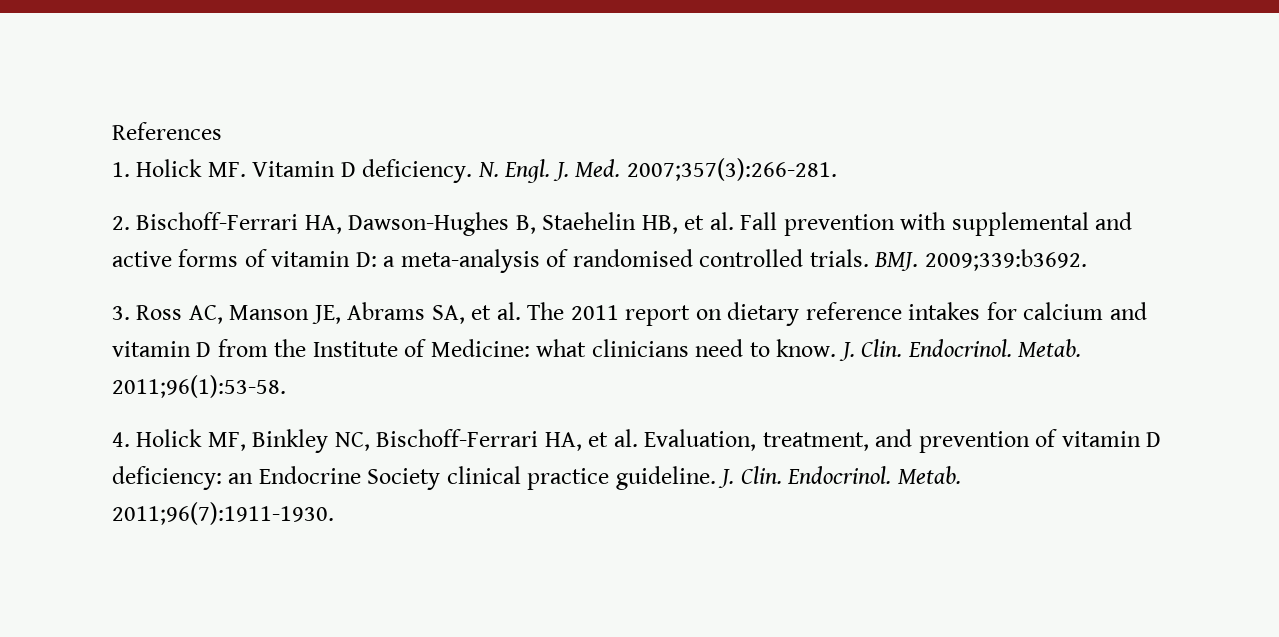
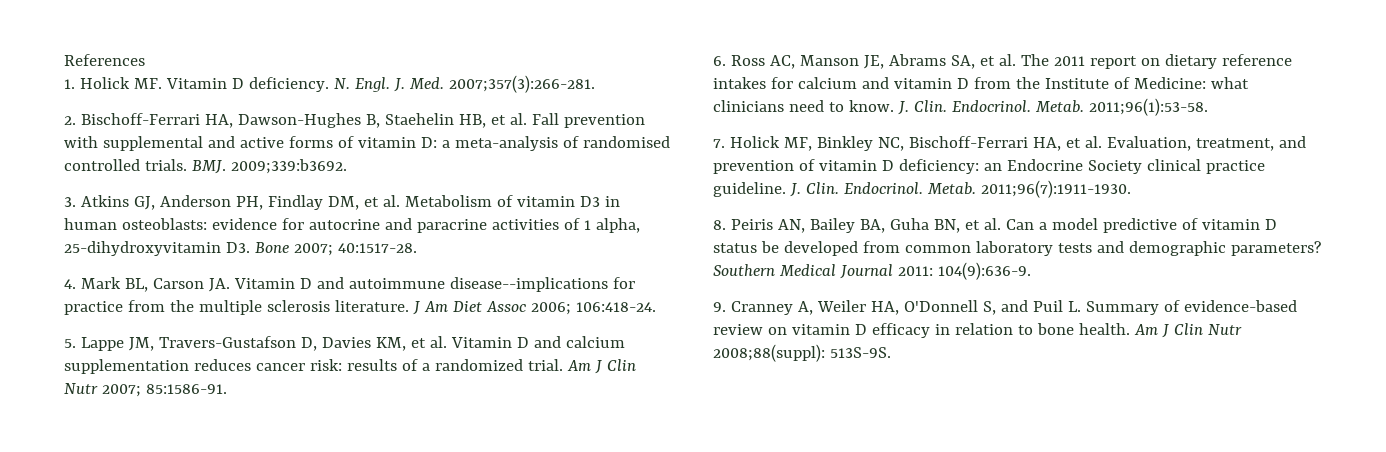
- 3. Ross AC, Manson JE, Abrams SA, et al. The 2011 report on dietary reference intakes for calcium and vitamin D from the Institute of Medicine: what clinicians need to know.
+ 3. Atkins GJ, Anderson PH, Findlay DM, et al. Metabolism of vitamin D3 in human osteoblasts: evidence for autocrine and paracrine activities of 1 alpha, 25-dihydroxyvitamin D3. Bone 2007; 40:1517-28.
+ 4. Mark BL, Carson JA. Vitamin D and autoimmune disease--implications for practice from the multiple sclerosis literature. J Am Diet Assoc 2006; 106:418-24.
+ 5. Lappe JM, Travers-Gustafson D, Davies KM, et al. Vitamin D and calcium supplementation reduces cancer risk: results of a randomized trial. Am J Clin Nutr 2007; 85:1586-91.
+ 6. Ross AC, Manson JE, Abrams SA, et al. The 2011 report on dietary reference intakes for calcium and vitamin D from the Institute of Medicine: what clinicians need to know.
- 4. Holick MF, Binkley NC, Bischoff-Ferrari HA, et al. Evaluation, treatment, and prevention of vitamin D deficiency: an Endocrine Society clinical practice guideline.
+ 7. Holick MF, Binkley NC, Bischoff-Ferrari HA, et al. Evaluation, treatment, and prevention of vitamin D deficiency: an Endocrine Society clinical practice guideline.
+ 8. Peiris AN, Bailey BA, Guha BN, et al. Can a model predictive of vitamin D status be developed from common laboratory tests and demographic parameters? Southern Medical Journal 2011: 104(9):636-9.
+ 9. Cranney A, Weiler HA, O'Donnell S, and Puil L. Summary of evidence-based review on vitamin D efficacy in relation to bone health. Am J Clin Nutr 2008;88(suppl): 513S-9S.

